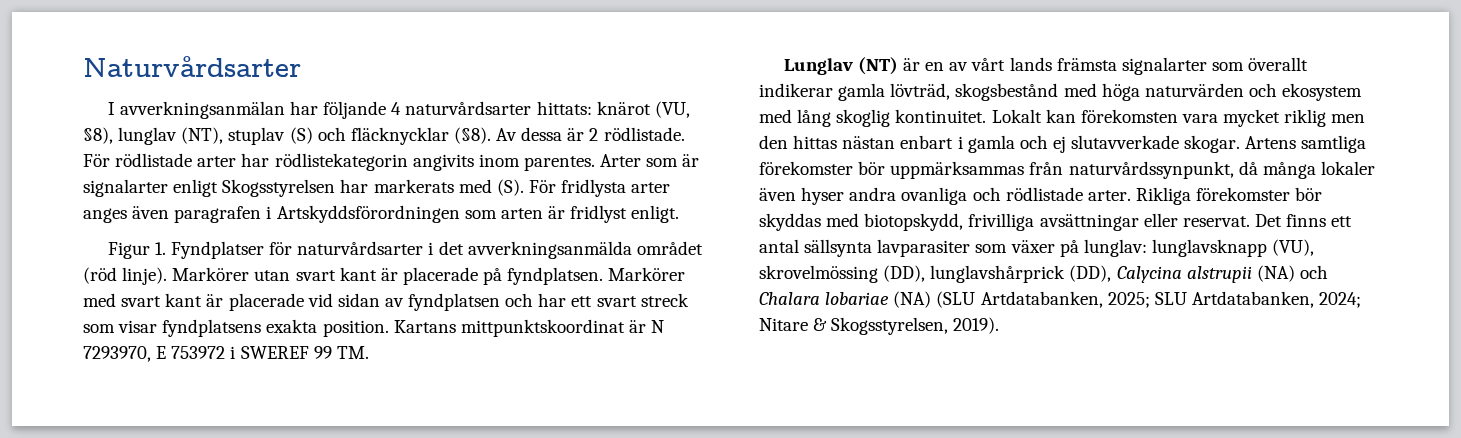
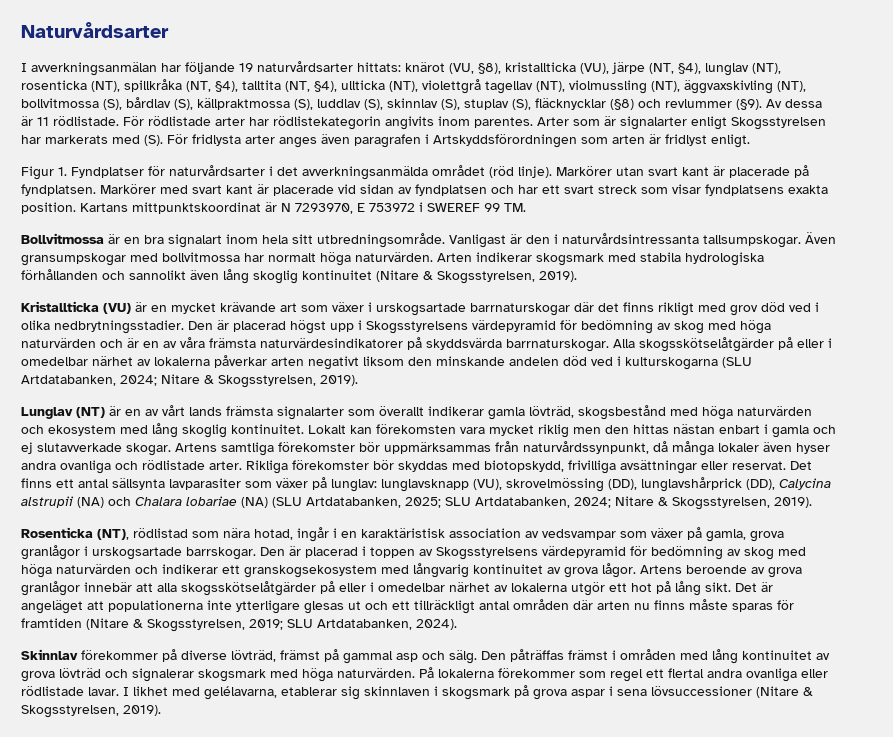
- I avverkningsanmälan har följande 4 naturvårdsarter hittats: knärot (VU, §8), lunglav (NT), stuplav (S) och fläcknycklar (§8).
+ I avverkningsanmälan har följande 19 naturvårdsarter hittats: knärot (VU, §8), kristallticka (VU), järpe (NT, §4), lunglav (NT), rosenticka (NT), spillkråka (NT, §4), talltita (NT, §4), ullticka (NT), violettgrå tagellav (NT), violmussling (NT), äggvaxskivling (NT), bollvitmossa (S), bårdlav (S), källpraktmossa (S), luddlav (S), skinnlav (S), stuplav (S), fläcknycklar (§8) och revlummer (§9).
- Av dessa är 2 rödlistade.
+ Av dessa är 11 rödlistade.
+ Bollvitmossa är en bra signalart inom hela sitt utbredningsområde. Vanligast är den i naturvårdsintressanta tallsumpskogar. Även gransumpskogar med bollvitmossa har normalt höga naturvärden. Arten indikerar skogsmark med stabila hydrologiska förhållanden och sannolikt även lång skoglig kontinuitet (Nitare & Skogsstyrelsen, 2019).
+ Kristallticka (VU) är en mycket krävande art som växer i urskogsartade barrnaturskogar där det finns rikligt med grov död ved i olika nedbrytningsstadier. Den är placerad högst upp i Skogsstyrelsens värdepyramid för bedömning av skog med höga naturvärden och är en av våra främsta naturvärdesindikatorer på skyddsvärda barrnaturskogar. Alla skogsskötselåtgärder på eller i omedelbar närhet av lokalerna påverkar arten negativt liksom den minskande andelen död ved i kulturskogarna (SLU Artdatabanken, 2024; Nitare & Skogsstyrelsen, 2019).
+ Rosenticka (NT), rödlistad som nära hotad, ingår i en karaktäristisk association av vedsvampar som växer på gamla, grova granlågor i urskogsartade barrskogar. Den är placerad i toppen av Skogsstyrelsens värdepyramid för bedömning av skog med höga naturvärden och indikerar ett granskogsekosystem med långvarig kontinuitet av grova lågor. Artens beroende av grova granlågor innebär att alla skogsskötselåtgärder på eller i omedelbar närhet av lokalerna utgör ett hot på lång sikt. Det är angeläget att populationerna inte ytterligare glesas ut och ett tillräckligt antal områden där arten nu finns måste sparas för framtiden (Nitare & Skogsstyrelsen, 2019; SLU Artdatabanken, 2024).
+ Skinnlav förekommer på diverse lövträd, främst på gammal asp och sälg. Den påträffas främst i områden med lång kontinuitet av grova lövträd och signalerar skogsmark med höga naturvärden. På lokalerna förekommer som regel ett flertal andra ovanliga eller rödlistade lavar. I likhet med gelélavarna, etablerar sig skinnlaven i skogsmark på grova aspar i sena lövsuccessioner (Nitare & Skogsstyrelsen, 2019).

